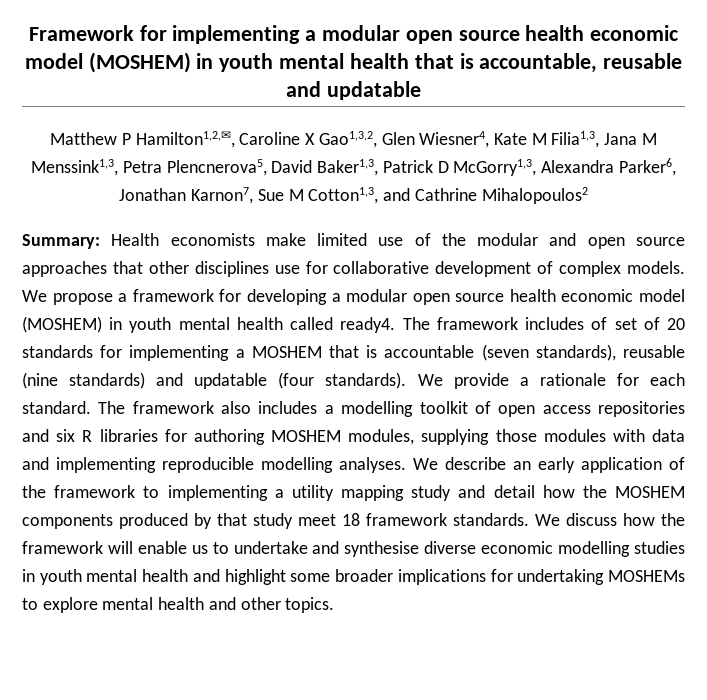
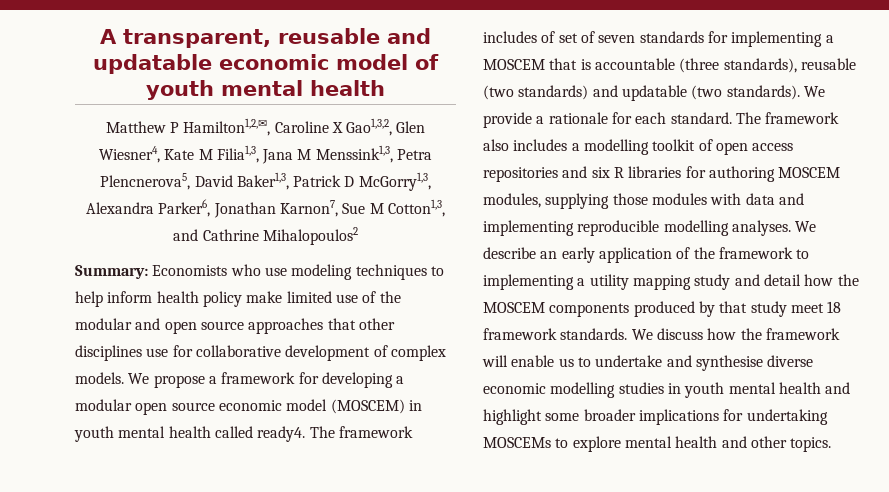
- Framework for implementing a modular open source health economic model (MOSHEM) in youth mental health that is accountable, reusable and updatable
+ A transparent, reusable and updatable economic model of youth mental health
- Summary: Health economists make limited use of the modular and open source approaches that other disciplines use for collaborative development of complex models.
+ Summary: Economists who use modeling techniques to help inform health policy make limited use of the modular and open source approaches that other disciplines use for collaborative development of complex models.
- We propose a framework for developing a modular open source health economic model (MOSHEM) in youth mental health called ready4.
+ We propose a framework for developing a modular open source economic model (MOSCEM) in youth mental health called ready4.
- The framework includes of set of 20 standards for implementing a MOSHEM that is accountable (seven standards), reusable (nine standards) and updatable (four standards).
+ The framework includes of set of seven standards for implementing a MOSCEM that is accountable (three standards), reusable (two standards) and updatable (two standards).
- The framework also includes a modelling toolkit of open access repositories and six R libraries for authoring MOSHEM modules, supplying those modules with data and implementing reproducible modelling analyses.
+ The framework also includes a modelling toolkit of open access repositories and six R libraries for authoring MOSCEM modules, supplying those modules with data and implementing reproducible modelling analyses.
- We describe an early application of the framework to implementing a utility mapping study and detail how the MOSHEM components produced by that study meet 18 framework standards.
+ We describe an early application of the framework to implementing a utility mapping study and detail how the MOSCEM components produced by that study meet 18 framework standards.
- We discuss how the framework will enable us to undertake and synthesise diverse economic modelling studies in youth mental health and highlight some broader implications for undertaking MOSHEMs to explore mental health and other topics.
+ We discuss how the framework will enable us to undertake and synthesise diverse economic modelling studies in youth mental health and highlight some broader implications for undertaking MOSCEMs to explore mental health and other topics.

